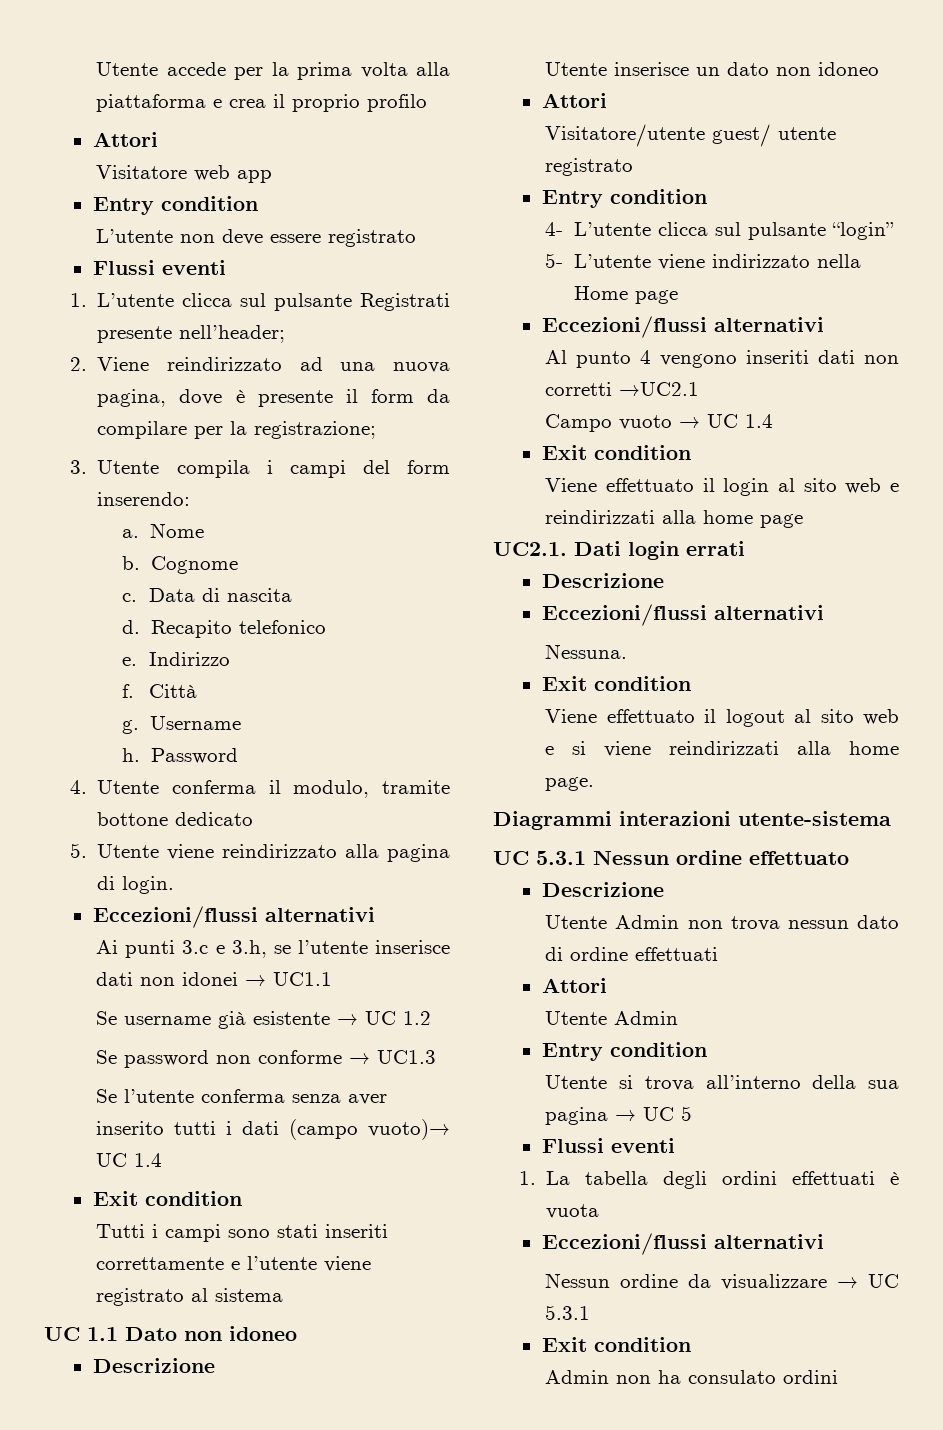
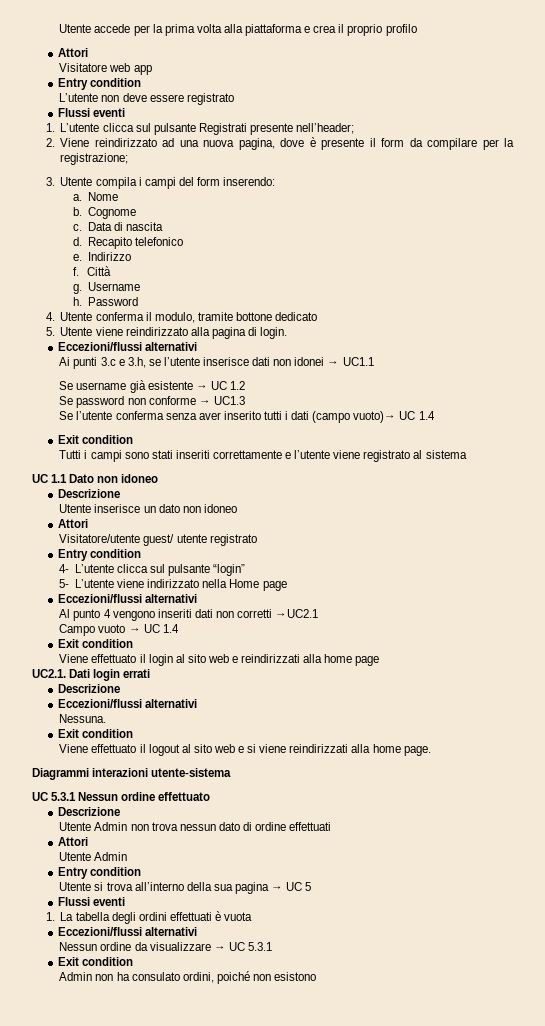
- Admin non ha consulato ordini
+ Admin non ha consulato ordini, poiché non esistono

